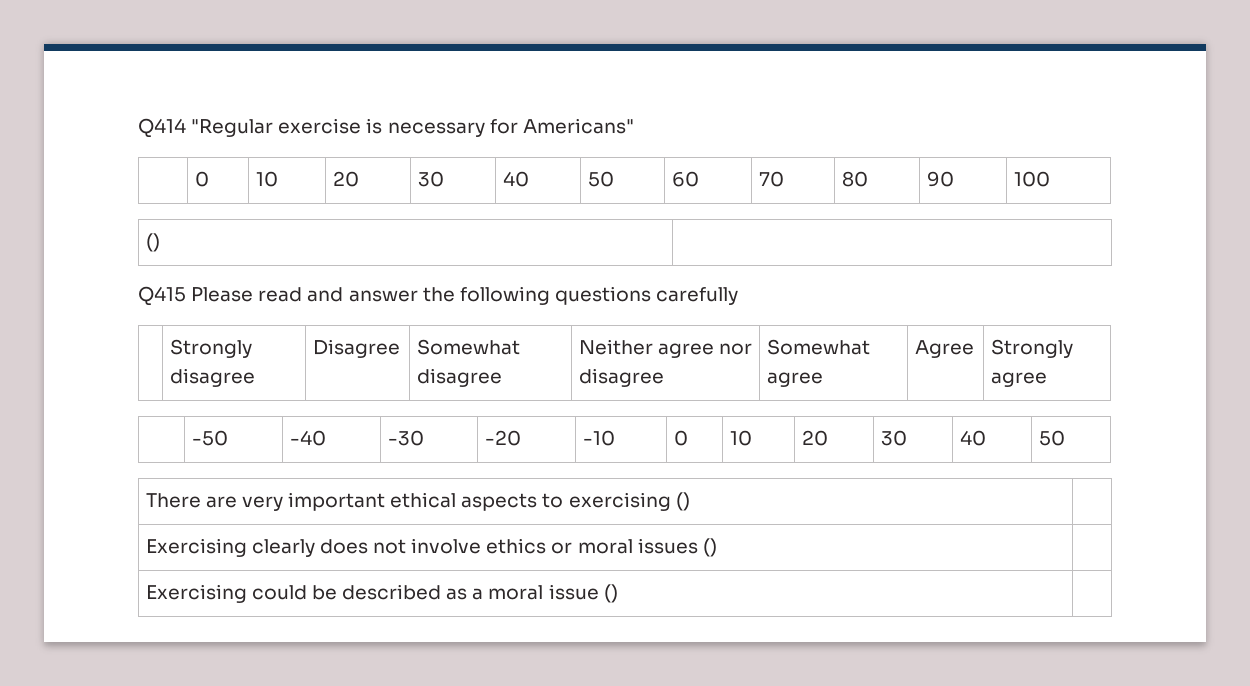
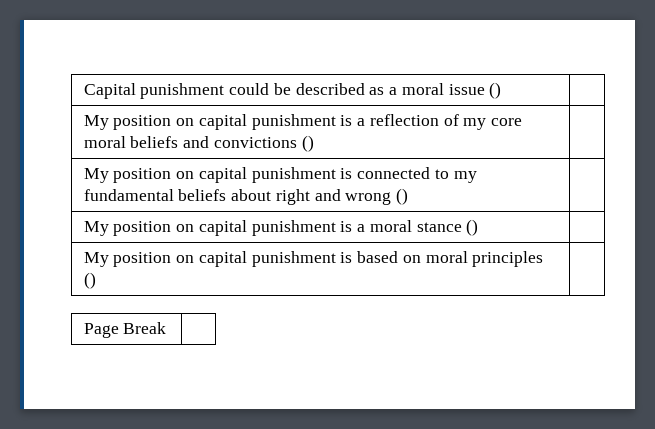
- Q414 "Regular exercise is necessary for Americans"
- | 0 | 10 | 20 | 30 | 40 | 50 | 60 | 70 | 80 | 90 | 100
- () |
- Q415 Please read and answer the following questions carefully
- | Strongly disagree | Disagree | Somewhat disagree | Neither agree nor disagree | Somewhat agree | Agree | Strongly agree
- | -50 | -40 | -30 | -20 | -10 | 0 | 10 | 20 | 30 | 40 | 50
- There are very important ethical aspects to exercising () |
- Exercising clearly does not involve ethics or moral issues () |
- Exercising could be described as a moral issue () |
+ Capital punishment could be described as a moral issue () |
+ My position on capital punishment is a reflection of my core moral beliefs and convictions () |
+ My position on capital punishment is connected to my fundamental beliefs about right and wrong () |
+ My position on capital punishment is a moral stance () |
+ My position on capital punishment is based on moral principles () |
+ Page Break |

